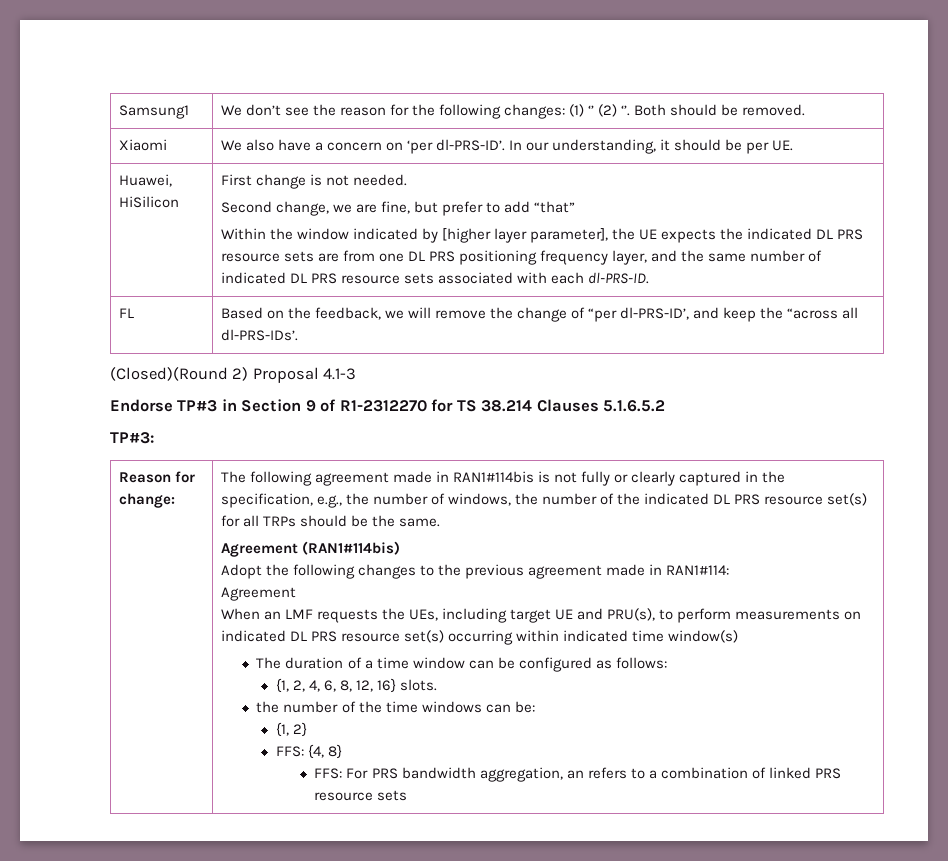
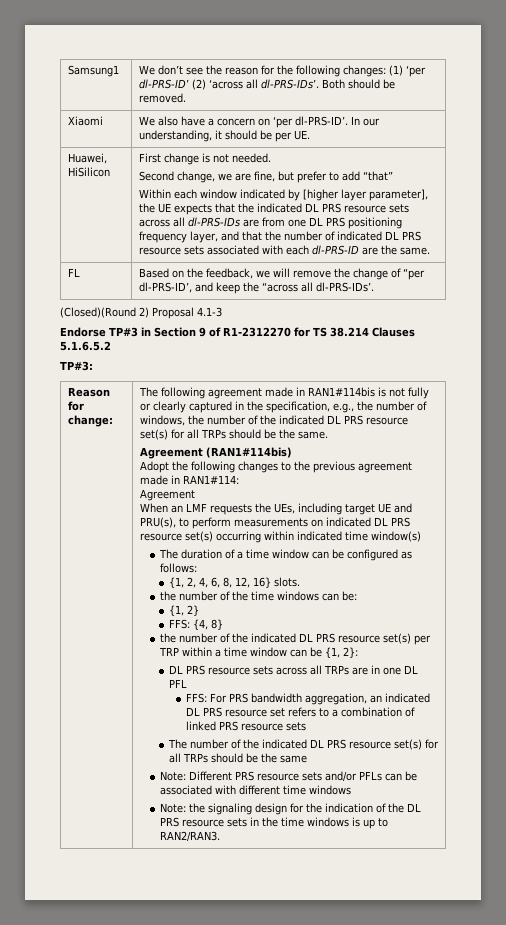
- Samsung1 | We don’t see the reason for the following changes: (1) ‘’ (2) ‘’. Both should be removed.
+ Samsung1 | We don’t see the reason for the following changes: (1) ‘per dl-PRS-ID’ (2) ‘across all dl-PRS-IDs’. Both should be removed.
- Within the window indicated by [higher layer parameter], the UE expects the indicated DL PRS resource sets are from one DL PRS positioning frequency layer, and the same number of indicated DL PRS resource sets associated with each dl-PRS-ID.
+ Within each window indicated by [higher layer parameter], the UE expects that the indicated DL PRS resource sets across all dl-PRS-IDs are from one DL PRS positioning frequency layer, and that the number of indicated DL PRS resource sets associated with each dl-PRS-ID are the same.
+ the number of the indicated DL PRS resource set(s) per TRP within a time window can be {1, 2}:
+ DL PRS resource sets across all TRPs are in one DL PFL
- FFS: For PRS bandwidth aggregation, an refers to a combination of linked PRS resource sets
+ FFS: For PRS bandwidth aggregation, an indicated DL PRS resource set refers to a combination of linked PRS resource sets
+ The number of the indicated DL PRS resource set(s) for all TRPs should be the same
+ Note: Different PRS resource sets and/or PFLs can be associated with different time windows
+ Note: the signaling design for the indication of the DL PRS resource sets in the time windows is up to RAN2/RAN3.

